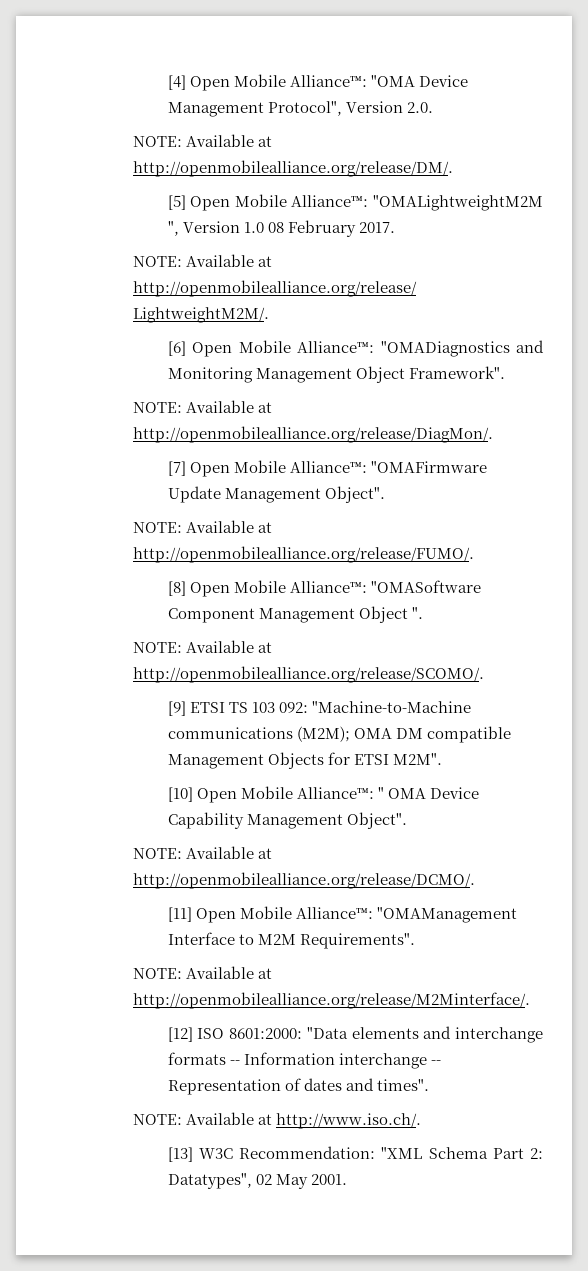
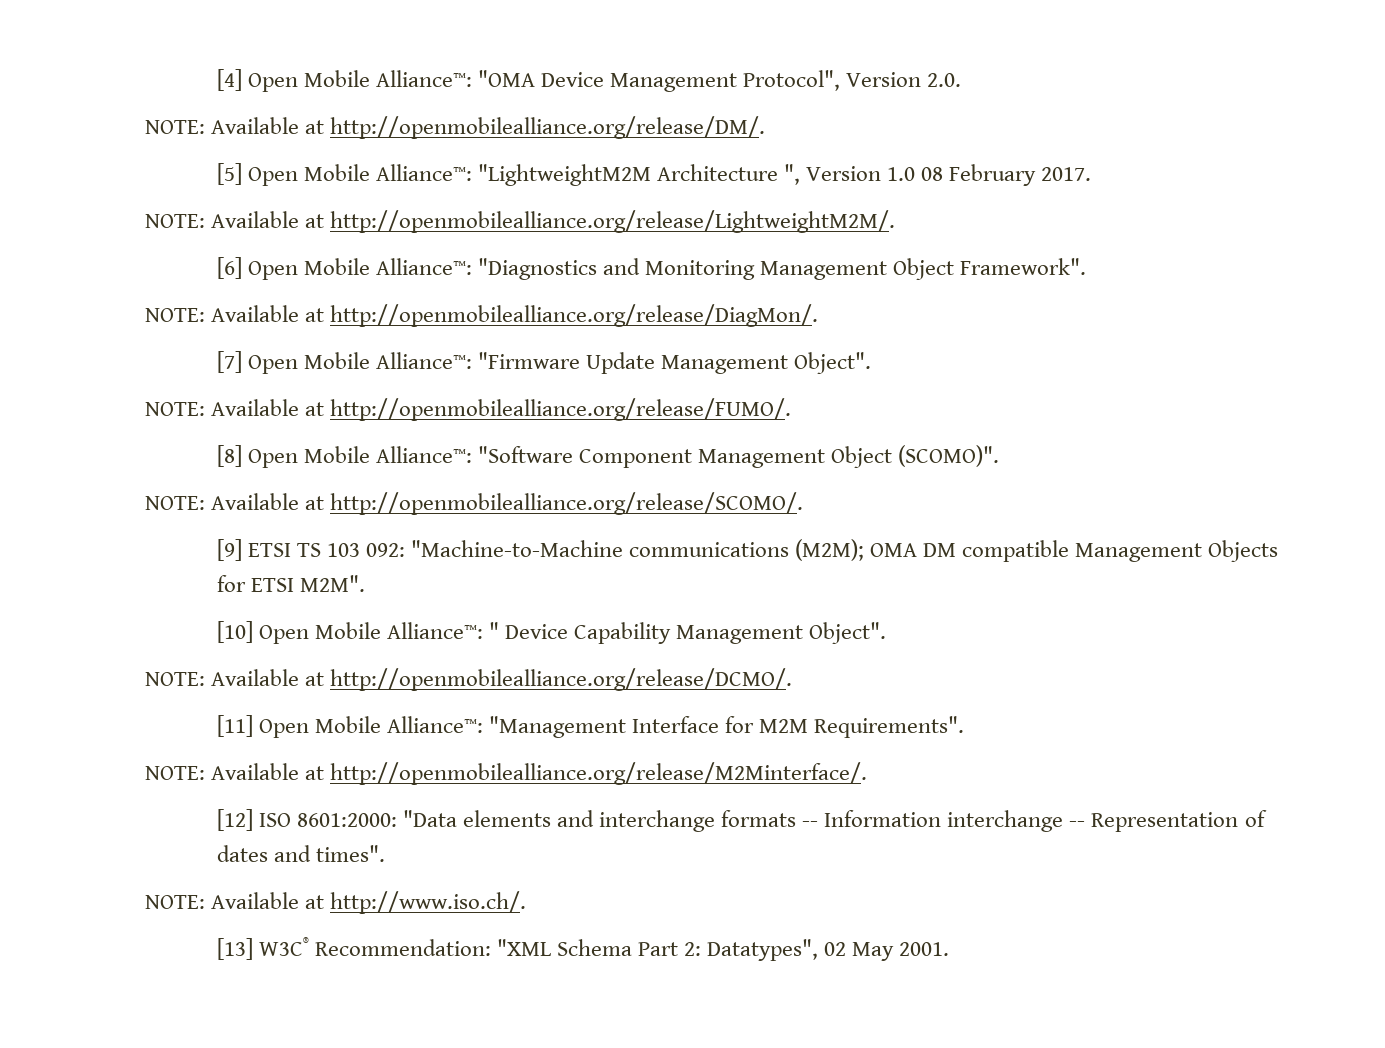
- [5] Open Mobile Alliance™: "OMALightweightM2M ", Version 1.0 08 February 2017.
+ [5] Open Mobile Alliance™: "LightweightM2M Architecture ", Version 1.0 08 February 2017.
- [6] Open Mobile Alliance™: "OMADiagnostics and Monitoring Management Object Framework".
+ [6] Open Mobile Alliance™: "Diagnostics and Monitoring Management Object Framework".
- [7] Open Mobile Alliance™: "OMAFirmware Update Management Object".
+ [7] Open Mobile Alliance™: "Firmware Update Management Object".
- [8] Open Mobile Alliance™: "OMASoftware Component Management Object ".
+ [8] Open Mobile Alliance™: "Software Component Management Object (SCOMO)".
- [10] Open Mobile Alliance™: " OMA Device Capability Management Object".
+ [10] Open Mobile Alliance™: " Device Capability Management Object".
- [11] Open Mobile Alliance™: "OMAManagement Interface to M2M Requirements".
+ [11] Open Mobile Alliance™: "Management Interface for M2M Requirements".
- [13] W3C Recommendation: "XML Schema Part 2: Datatypes", 02 May 2001.
+ [13] W3C® Recommendation: "XML Schema Part 2: Datatypes", 02 May 2001.

